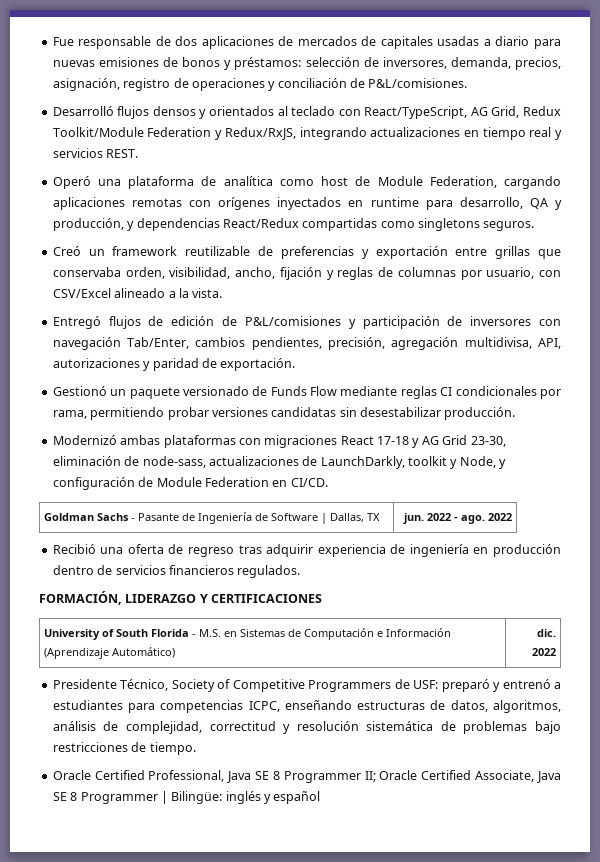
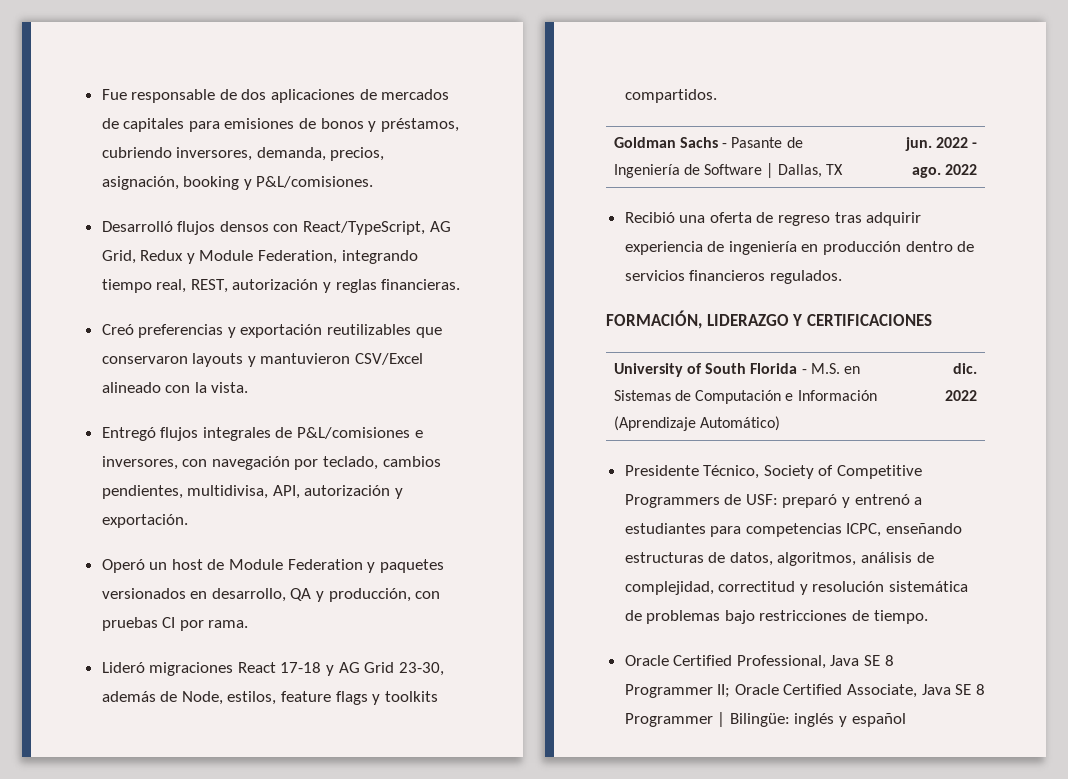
- Fue responsable de dos aplicaciones de mercados de capitales usadas a diario para nuevas emisiones de bonos y préstamos: selección de inversores, demanda, precios, asignación, registro de operaciones y conciliación de P&L/comisiones.
+ Fue responsable de dos aplicaciones de mercados de capitales para emisiones de bonos y préstamos, cubriendo inversores, demanda, precios, asignación, booking y P&L/comisiones.
- Desarrolló flujos densos y orientados al teclado con React/TypeScript, AG Grid, Redux Toolkit/Module Federation y Redux/RxJS, integrando actualizaciones en tiempo real y servicios REST.
- Operó una plataforma de analítica como host de Module Federation, cargando aplicaciones remotas con orígenes inyectados en runtime para desarrollo, QA y producción, y dependencias React/Redux compartidas como singletons seguros.
- Creó un framework reutilizable de preferencias y exportación entre grillas que conservaba orden, visibilidad, ancho, fijación y reglas de columnas por usuario, con CSV/Excel alineado a la vista.
+ Desarrolló flujos densos con React/TypeScript, AG Grid, Redux y Module Federation, integrando tiempo real, REST, autorización y reglas financieras.
+ Creó preferencias y exportación reutilizables que conservaron layouts y mantuvieron CSV/Excel alineado con la vista.
- Entregó flujos de edición de P&L/comisiones y participación de inversores con navegación Tab/Enter, cambios pendientes, precisión, agregación multidivisa, API, autorizaciones y paridad de exportación.
- Gestionó un paquete versionado de Funds Flow mediante reglas CI condicionales por rama, permitiendo probar versiones candidatas sin desestabilizar producción.
- Modernizó ambas plataformas con migraciones React 17-18 y AG Grid 23-30, eliminación de node-sass, actualizaciones de LaunchDarkly, toolkit y Node, y configuración de Module Federation en CI/CD.
+ Entregó flujos integrales de P&L/comisiones e inversores, con navegación por teclado, cambios pendientes, multidivisa, API, autorización y exportación.
+ Operó un host de Module Federation y paquetes versionados en desarrollo, QA y producción, con pruebas CI por rama.
+ Lideró migraciones React 17-18 y AG Grid 23-30, además de Node, estilos, feature flags y toolkits compartidos.

